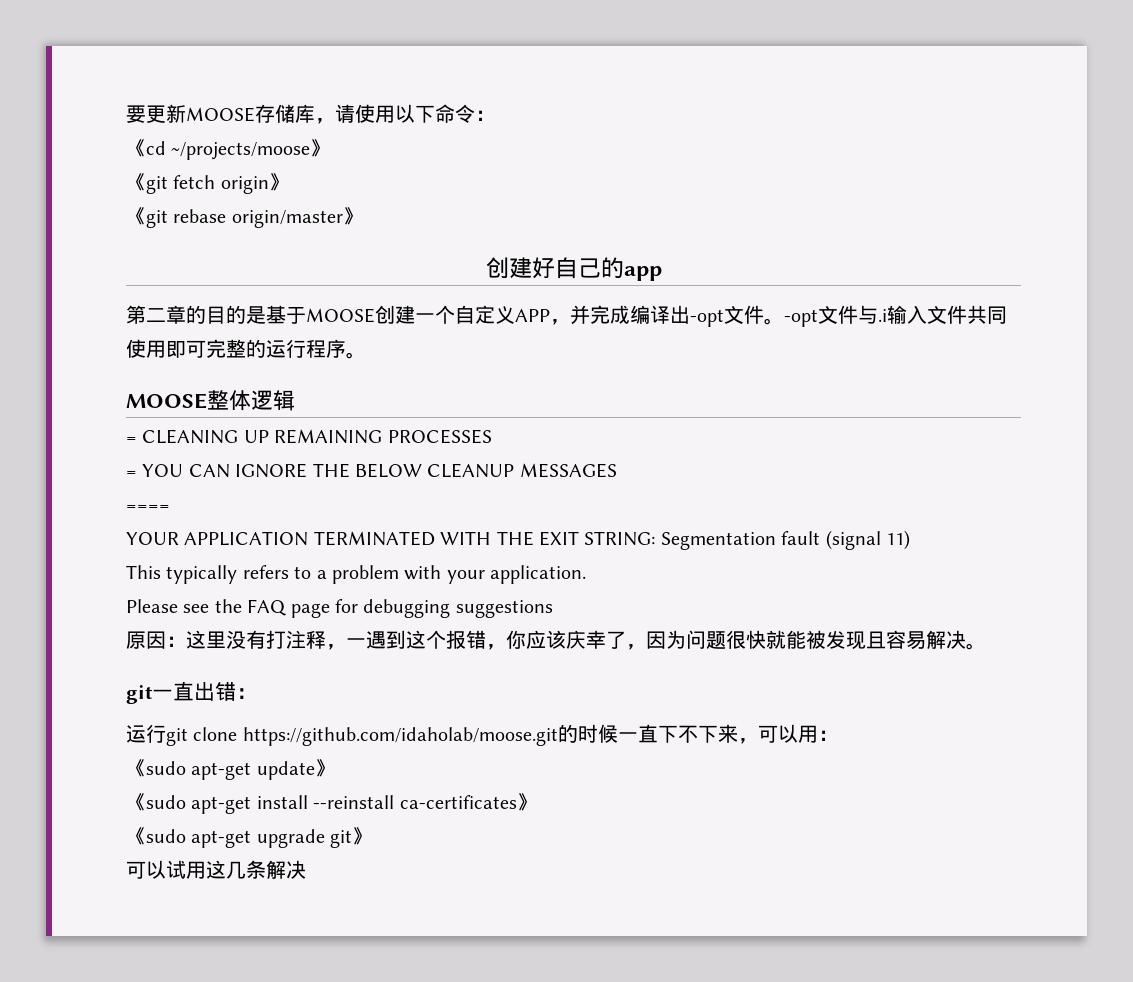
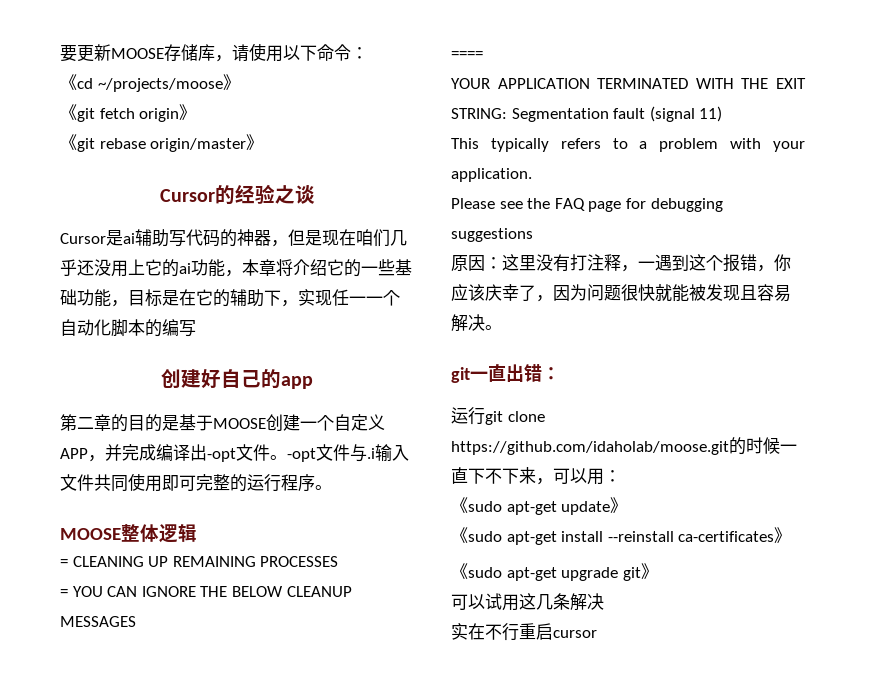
+ Cursor的经验之谈
+ Cursor是ai辅助写代码的神器，但是现在咱们几乎还没用上它的ai功能，本章将介绍它的一些基础功能，目标是在它的辅助下，实现任一一个自动化脚本的编写
+ 实在不行重启cursor

